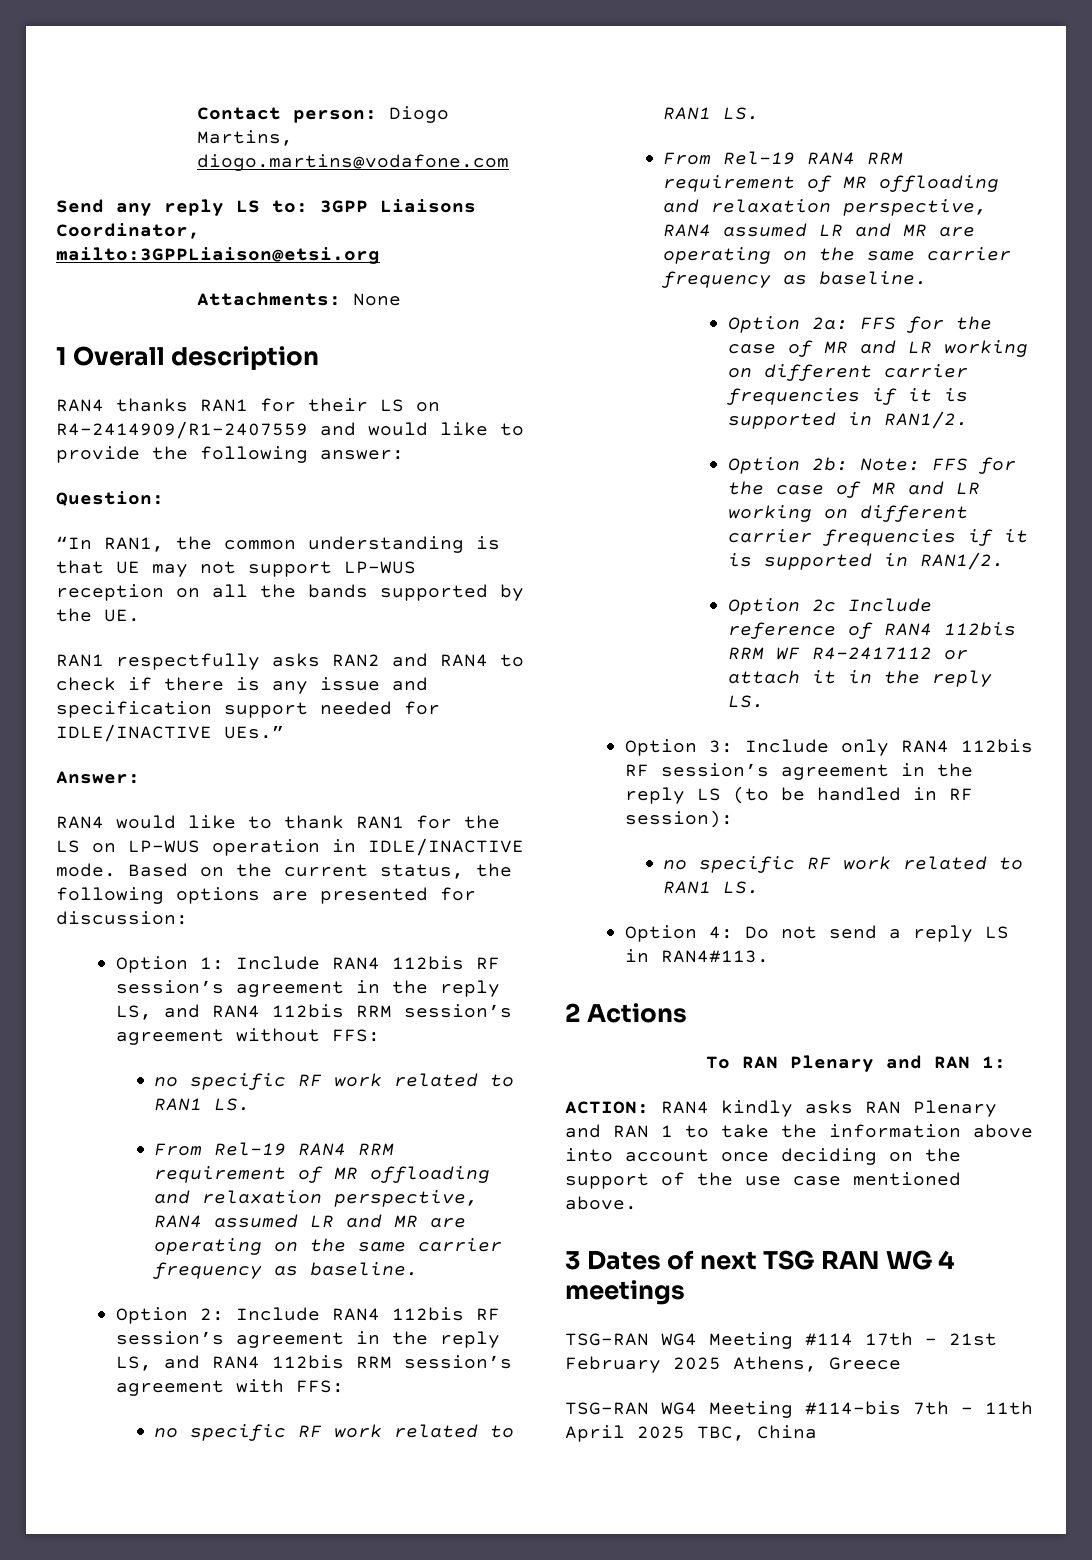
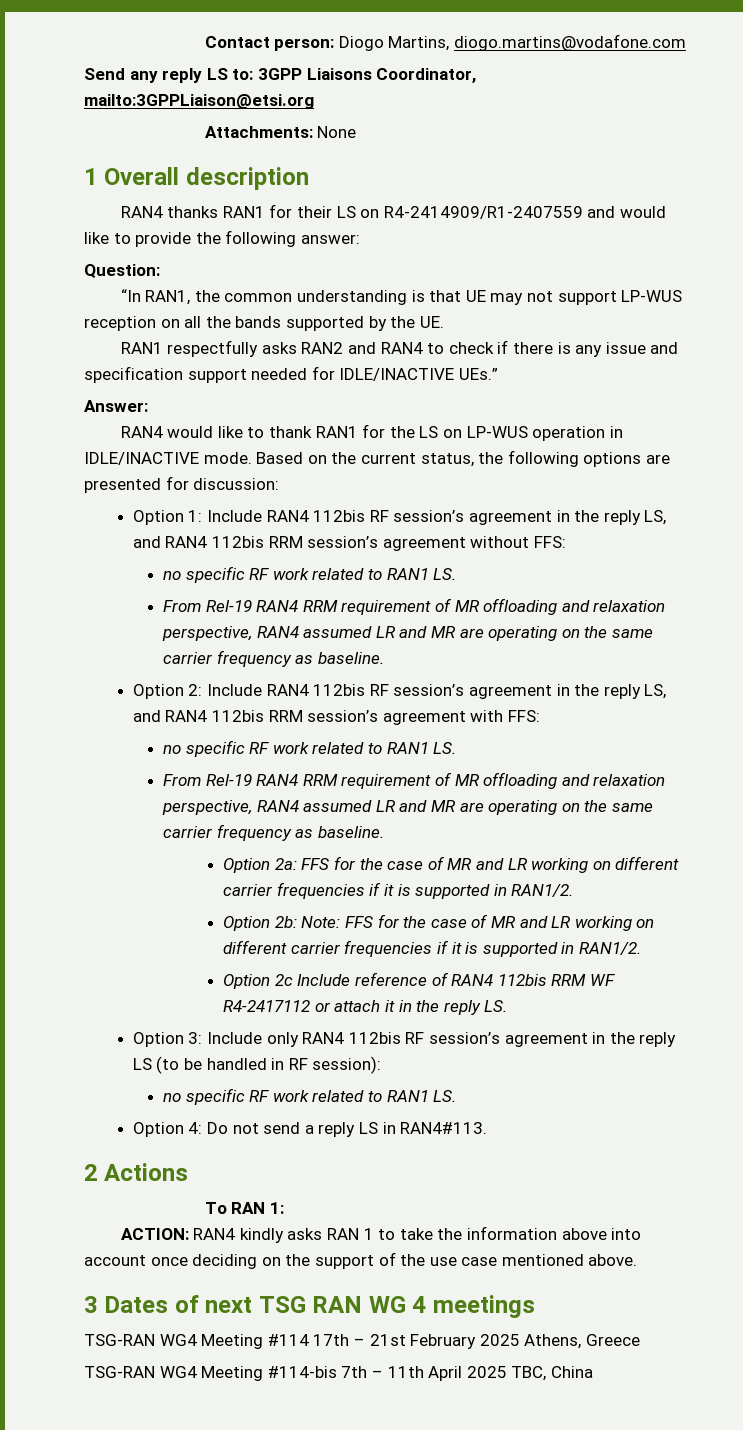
- To RAN Plenary and RAN 1:
+ To RAN 1:
- ACTION: RAN4 kindly asks RAN Plenary and RAN 1 to take the information above into account once deciding on the support of the use case mentioned above.
+ ACTION: RAN4 kindly asks RAN 1 to take the information above into account once deciding on the support of the use case mentioned above.

